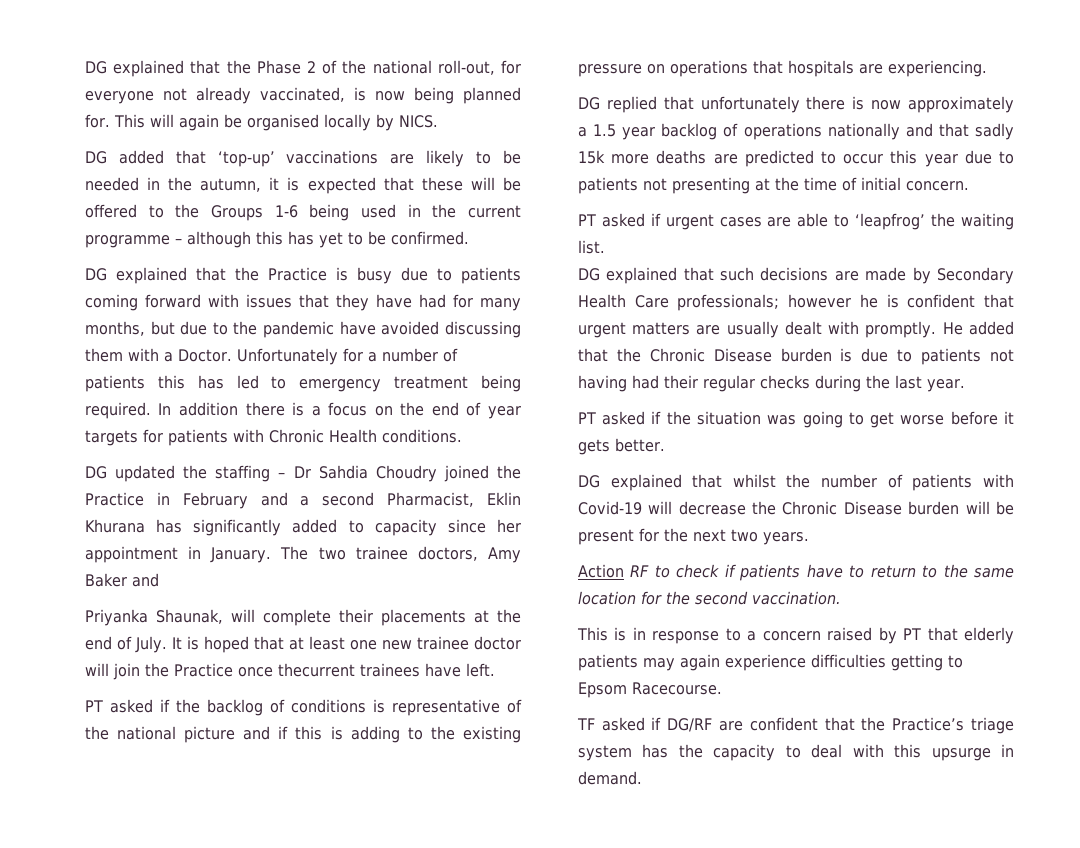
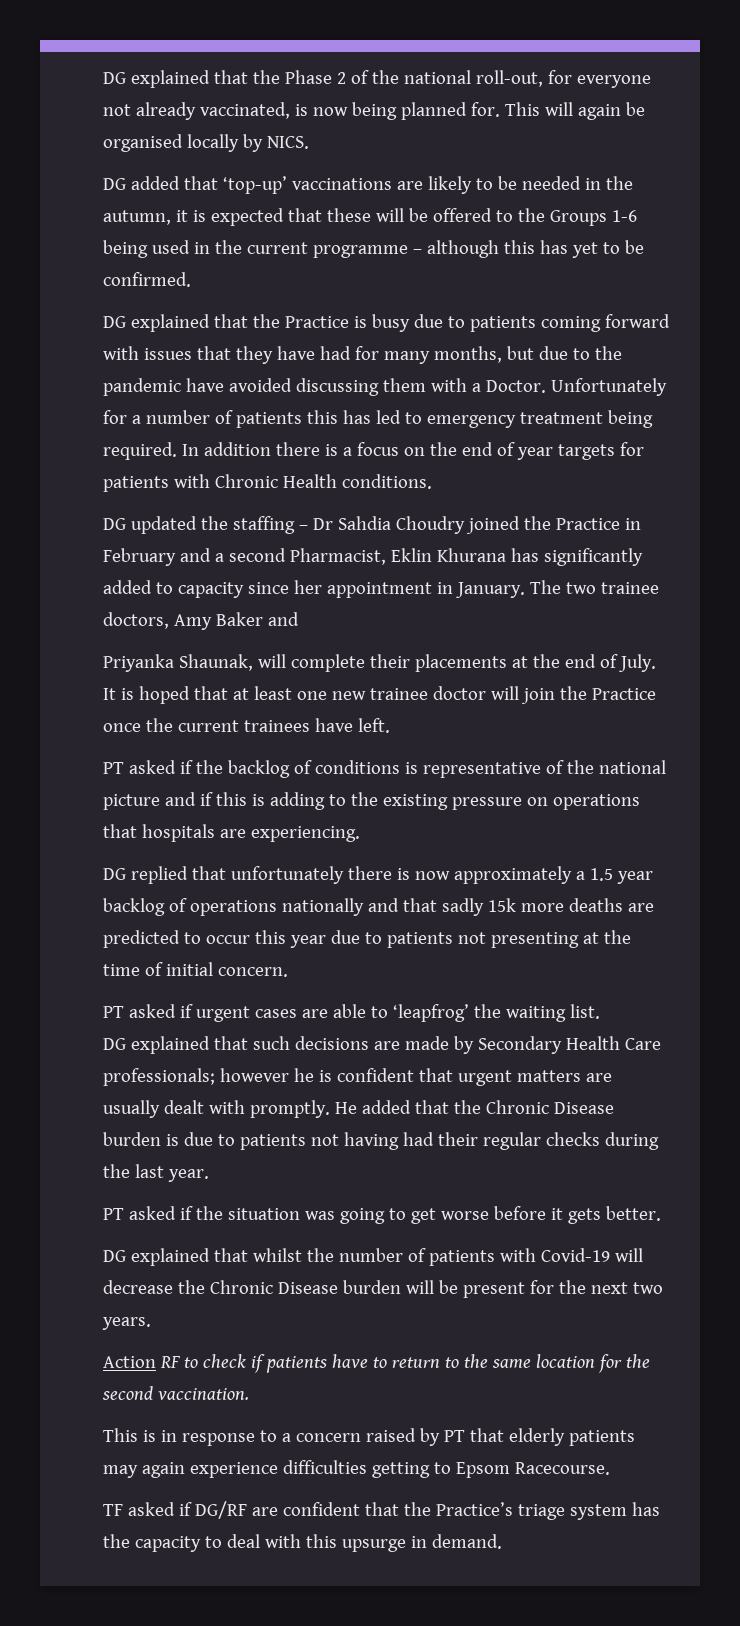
- It is hoped that at least one new trainee doctor will join the Practice once thecurrent trainees have left.
+ It is hoped that at least one new trainee doctor will join the Practice once the current trainees have left.

